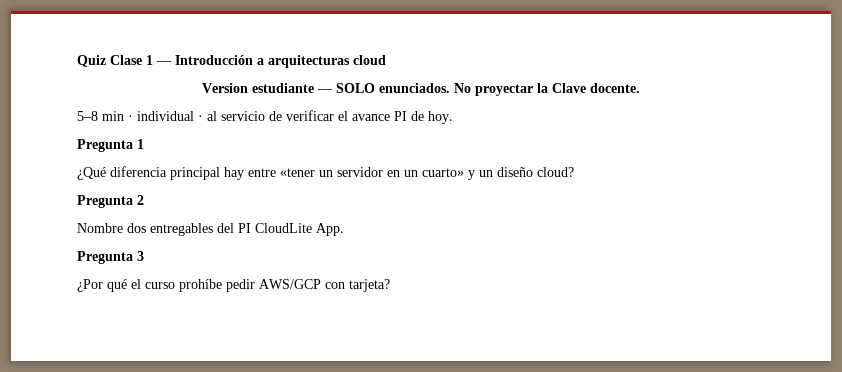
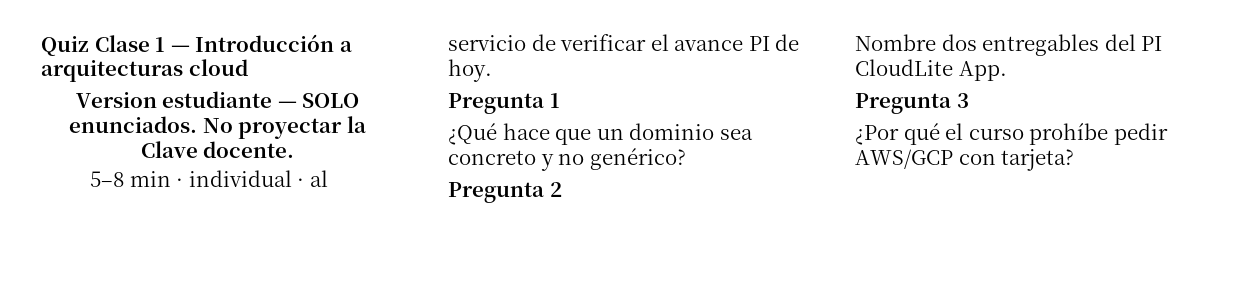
- ¿Qué diferencia principal hay entre «tener un servidor en un cuarto» y un diseño cloud?
+ ¿Qué hace que un dominio sea concreto y no genérico?

